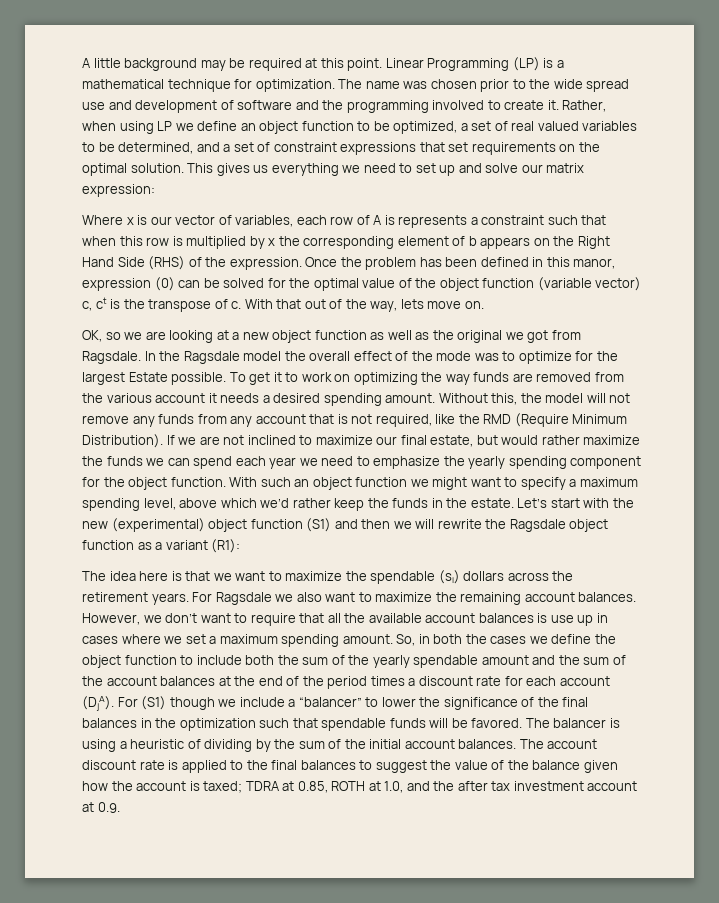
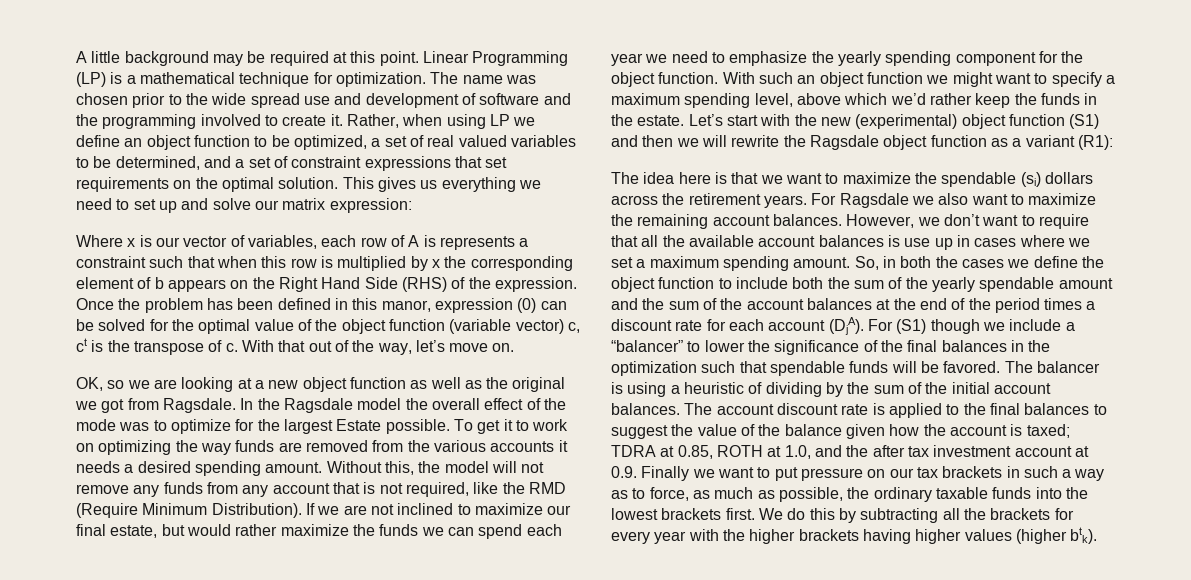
- With that out of the way, lets move on.
+ With that out of the way, let’s move on.
- To get it to work on optimizing the way funds are removed from the various account it needs a desired spending amount.
+ To get it to work on optimizing the way funds are removed from the various accounts it needs a desired spending amount.
- The account discount rate is applied to the final balances to suggest the value of the balance given how the account is taxed; TDRA at 0.85, ROTH at 1.0, and the after tax investment account at 0.9.
+ The account discount rate is applied to the final balances to suggest the value of the balance given how the account is taxed; TDRA at 0.85, ROTH at 1.0, and the after tax investment account at 0.9. Finally we want to put pressure on our tax brackets in such a way as to force, as much as possible, the ordinary taxable funds into the lowest brackets first. We do this by subtracting all the brackets for every year with the higher brackets having higher values (higher btk).

